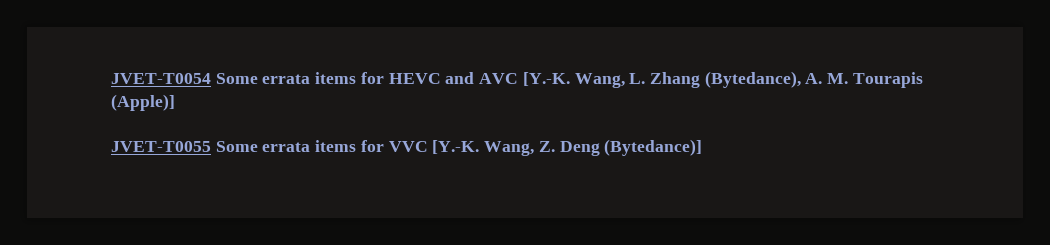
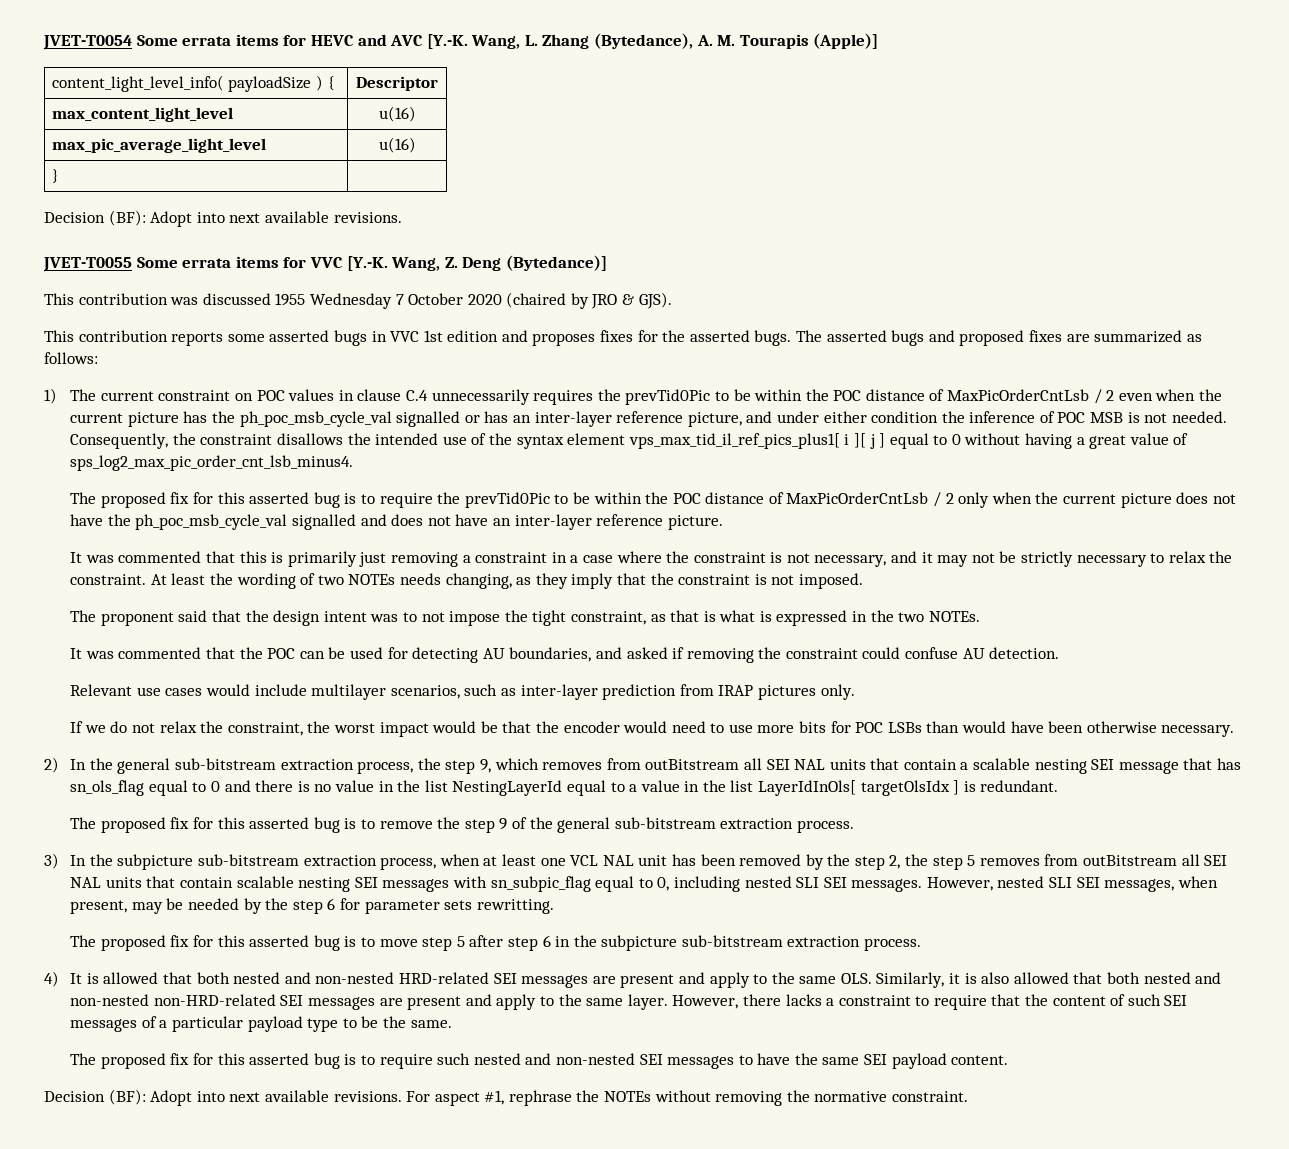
+ content_light_level_info( payloadSize ) { | Descriptor
+ max_content_light_level | u(16)
+ max_pic_average_light_level | u(16)
+ } |
+ Decision (BF): Adopt into next available revisions.
+ This contribution was discussed 1955 Wednesday 7 October 2020 (chaired by JRO & GJS).
+ This contribution reports some asserted bugs in VVC 1st edition and proposes fixes for the asserted bugs. The asserted bugs and proposed fixes are summarized as follows:
+ 1) The current constraint on POC values in clause C.4 unnecessarily requires the prevTid0Pic to be within the POC distance of MaxPicOrderCntLsb / 2 even when the current picture has the ph_poc_msb_cycle_val signalled or has an inter-layer reference picture, and under either condition the inference of POC MSB is not needed. Consequently, the constraint disallows the intended use of the syntax element vps_max_tid_il_ref_pics_plus1[ i ][ j ] equal to 0 without having a great value of sps_log2_max_pic_order_cnt_lsb_minus4.
+ The proposed fix for this asserted bug is to require the prevTid0Pic to be within the POC distance of MaxPicOrderCntLsb / 2 only when the current picture does not have the ph_poc_msb_cycle_val signalled and does not have an inter-layer reference picture.
+ It was commented that this is primarily just removing a constraint in a case where the constraint is not necessary, and it may not be strictly necessary to relax the constraint. At least the wording of two NOTEs needs changing, as they imply that the constraint is not imposed.
+ The proponent said that the design intent was to not impose the tight constraint, as that is what is expressed in the two NOTEs.
+ It was commented that the POC can be used for detecting AU boundaries, and asked if removing the constraint could confuse AU detection.
+ Relevant use cases would include multilayer scenarios, such as inter-layer prediction from IRAP pictures only.
+ If we do not relax the constraint, the worst impact would be that the encoder would need to use more bits for POC LSBs than would have been otherwise necessary.
+ 2) In the general sub-bitstream extraction process, the step 9, which removes from outBitstream all SEI NAL units that contain a scalable nesting SEI message that has sn_ols_flag equal to 0 and there is no value in the list NestingLayerId equal to a value in the list LayerIdInOls[ targetOlsIdx ] is redundant.
+ The proposed fix for this asserted bug is to remove the step 9 of the general sub-bitstream extraction process.
+ 3) In the subpicture sub-bitstream extraction process, when at least one VCL NAL unit has been removed by the step 2, the step 5 removes from outBitstream all SEI NAL units that contain scalable nesting SEI messages with sn_subpic_flag equal to 0, including nested SLI SEI messages. However, nested SLI SEI messages, when present, may be needed by the step 6 for parameter sets rewritting.
+ The proposed fix for this asserted bug is to move step 5 after step 6 in the subpicture sub-bitstream extraction process.
+ 4) It is allowed that both nested and non-nested HRD-related SEI messages are present and apply to the same OLS. Similarly, it is also allowed that both nested and non-nested non-HRD-related SEI messages are present and apply to the same layer. However, there lacks a constraint to require that the content of such SEI messages of a particular payload type to be the same.
+ The proposed fix for this asserted bug is to require such nested and non-nested SEI messages to have the same SEI payload content.
+ Decision (BF): Adopt into next available revisions. For aspect #1, rephrase the NOTEs without removing the normative constraint.

